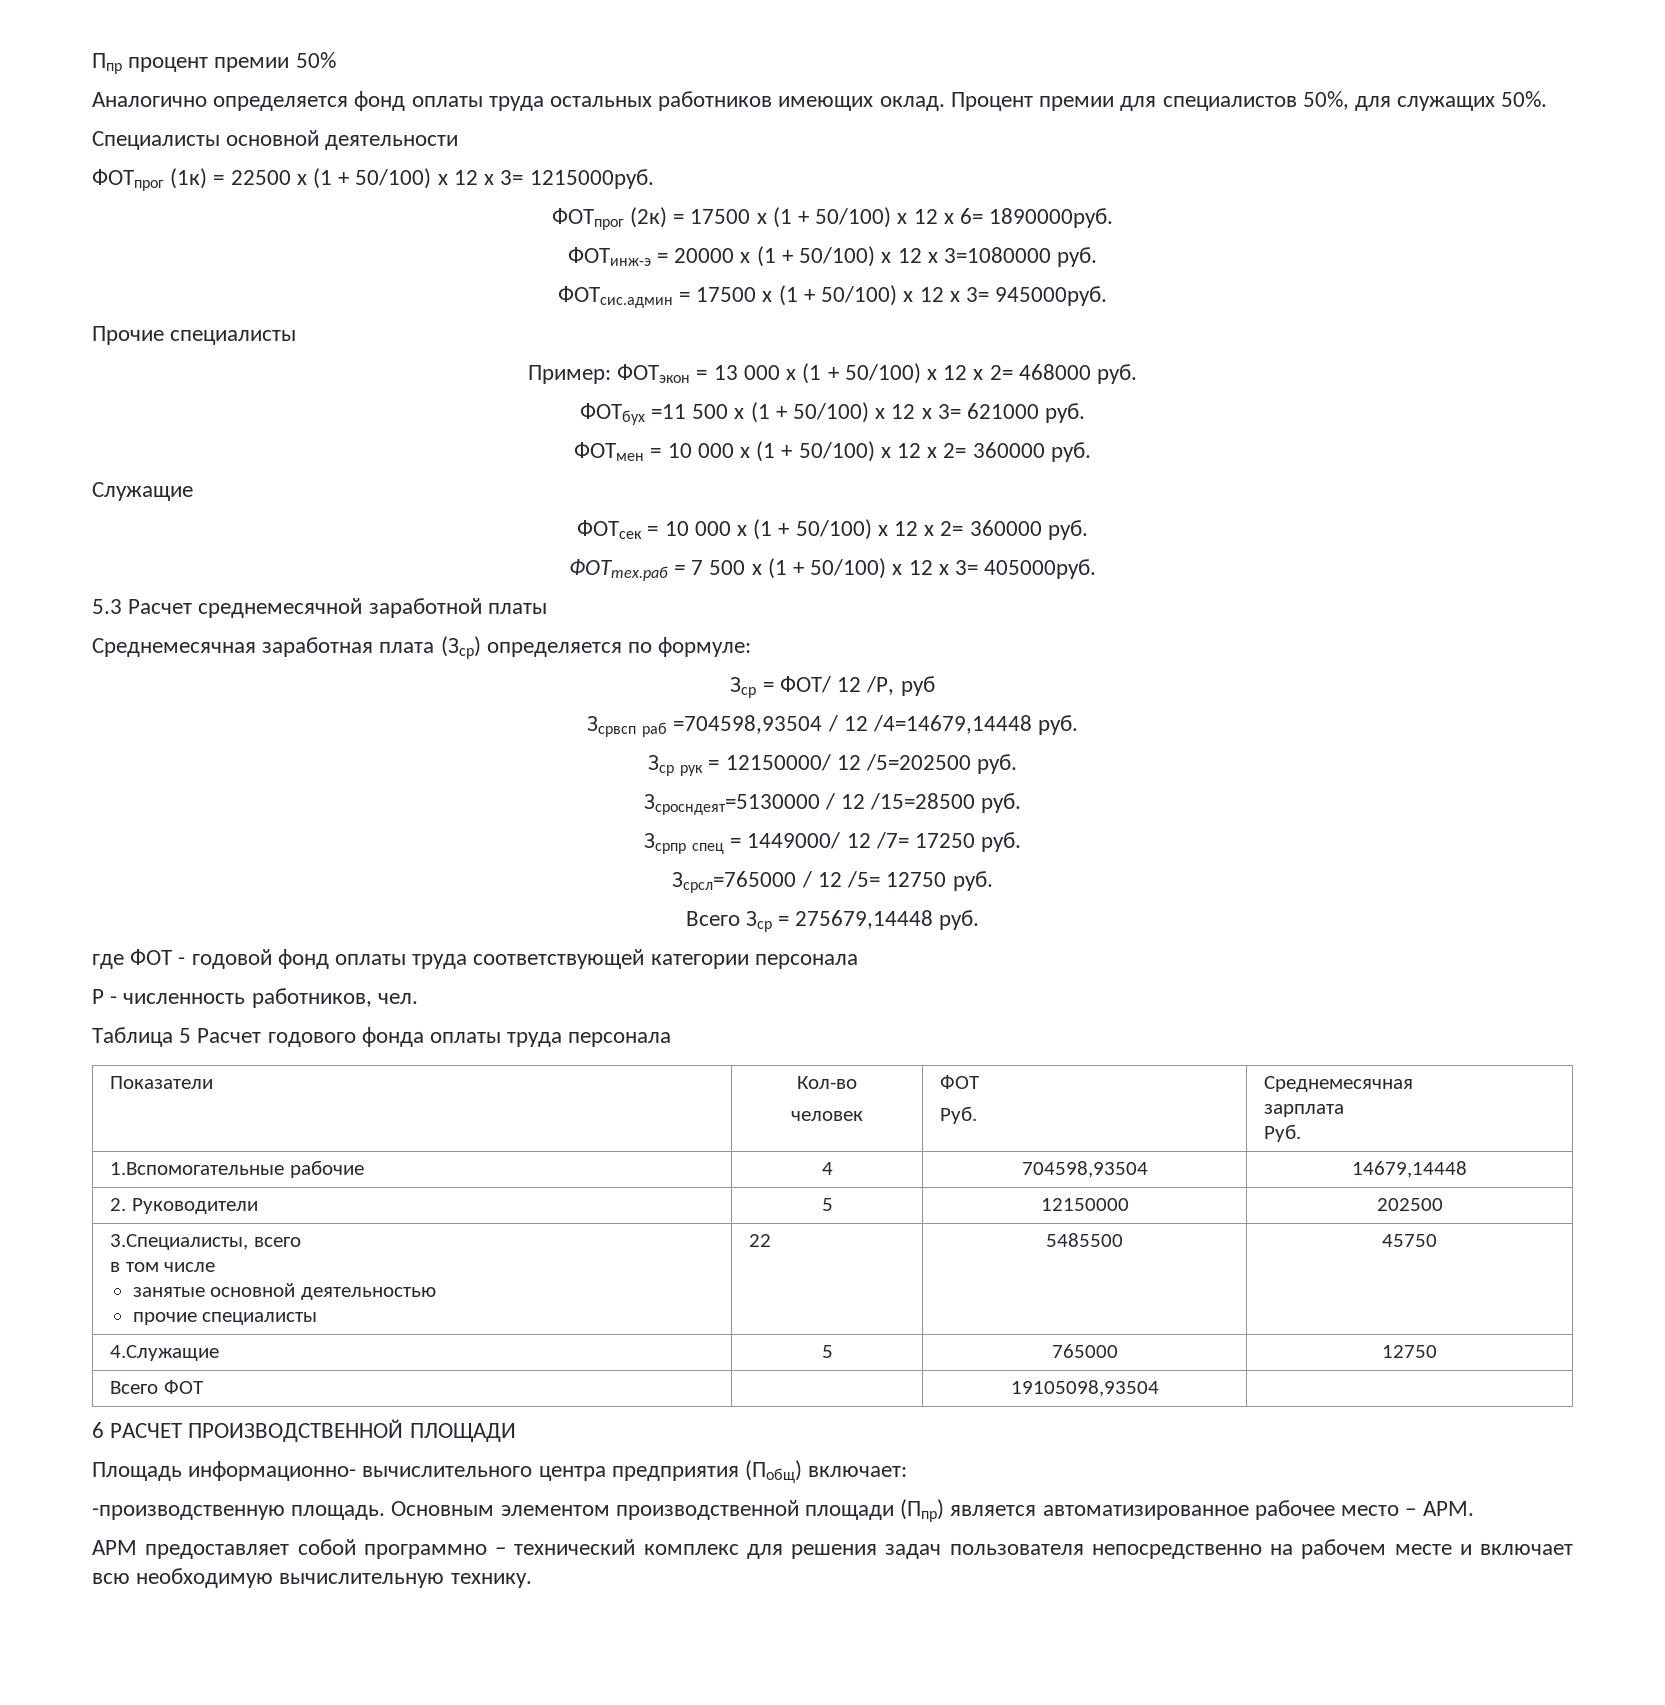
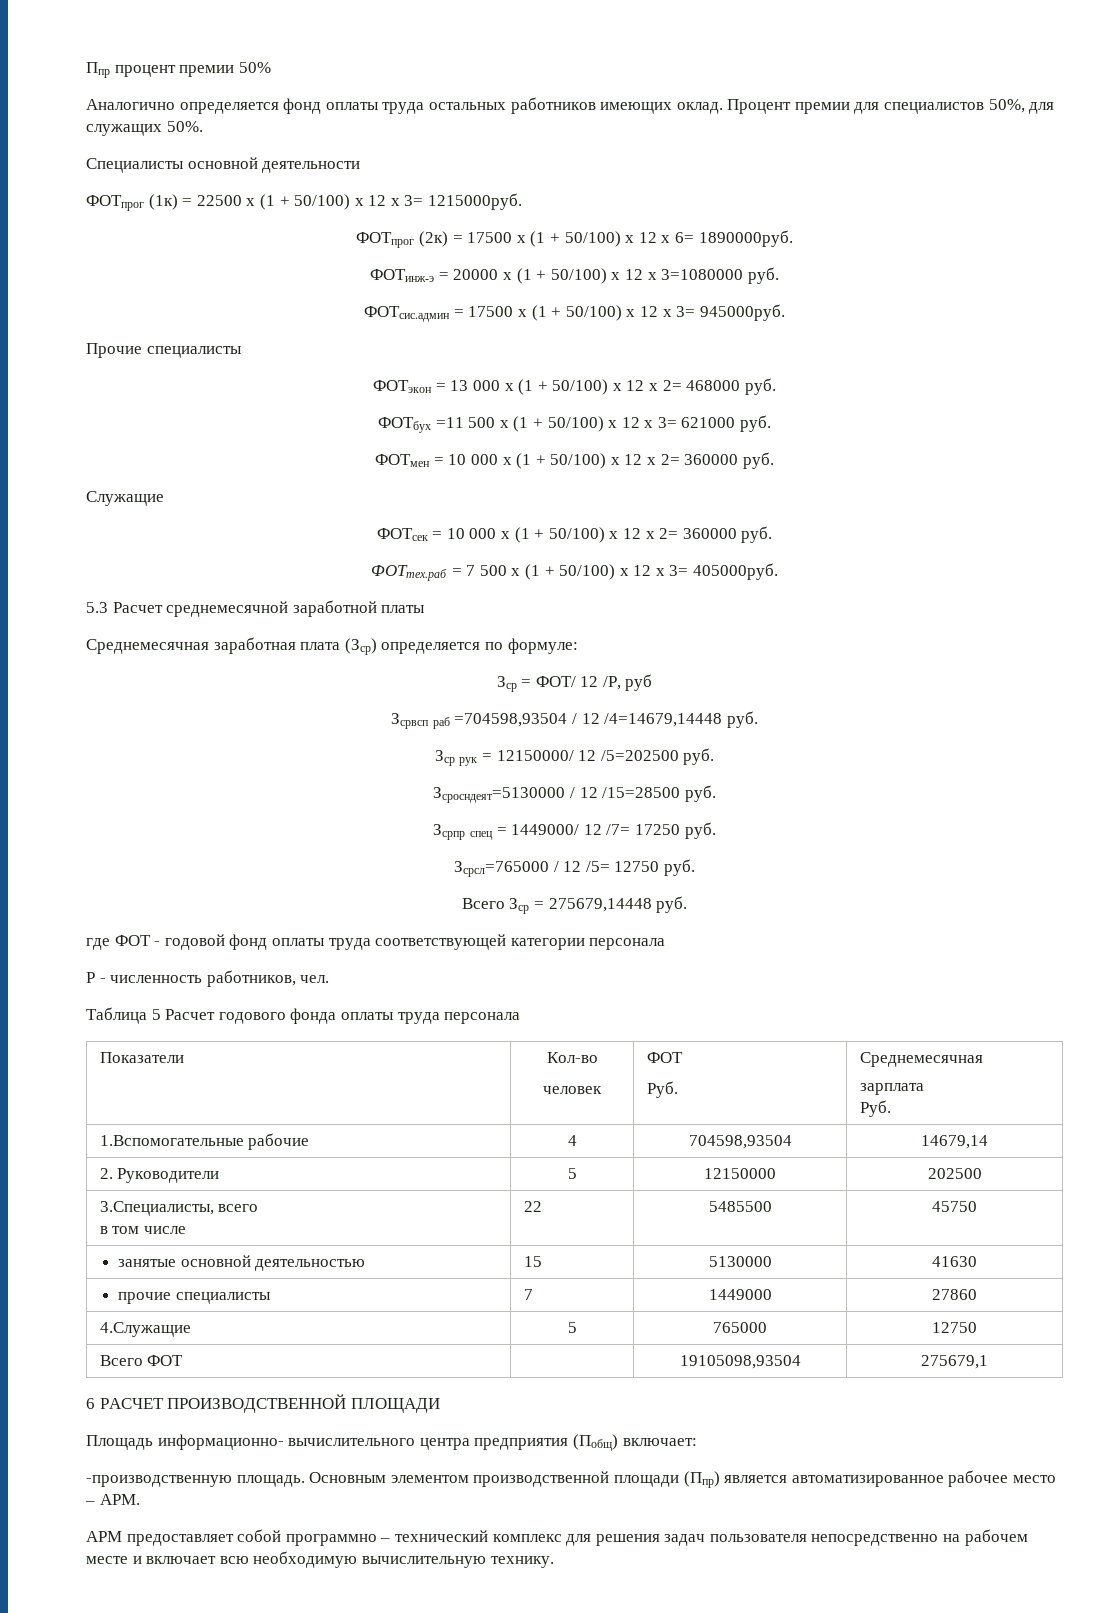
- Пример: ФОТэкон = 13 000 х (1 + 50/100) х 12 х 2= 468000 руб.
+ ФОТэкон = 13 000 х (1 + 50/100) х 12 х 2= 468000 руб.
- 1.Вспомогательные рабочие | 4 | 704598,93504 | 14679,14448
+ 1.Вспомогательные рабочие | 4 | 704598,93504 | 14679,14
  3.Специалисты, всего
- в том числе
- занятые основной деятельностью
- прочие специалисты | 22 | 5485500 | 45750
+ в том числе | 22 | 5485500 | 45750
+ занятые основной деятельностью | 15 | 5130000 | 41630
+ прочие специалисты | 7 | 1449000 | 27860
- Всего ФОТ | | 19105098,93504 |
+ Всего ФОТ | | 19105098,93504 | 275679,1

